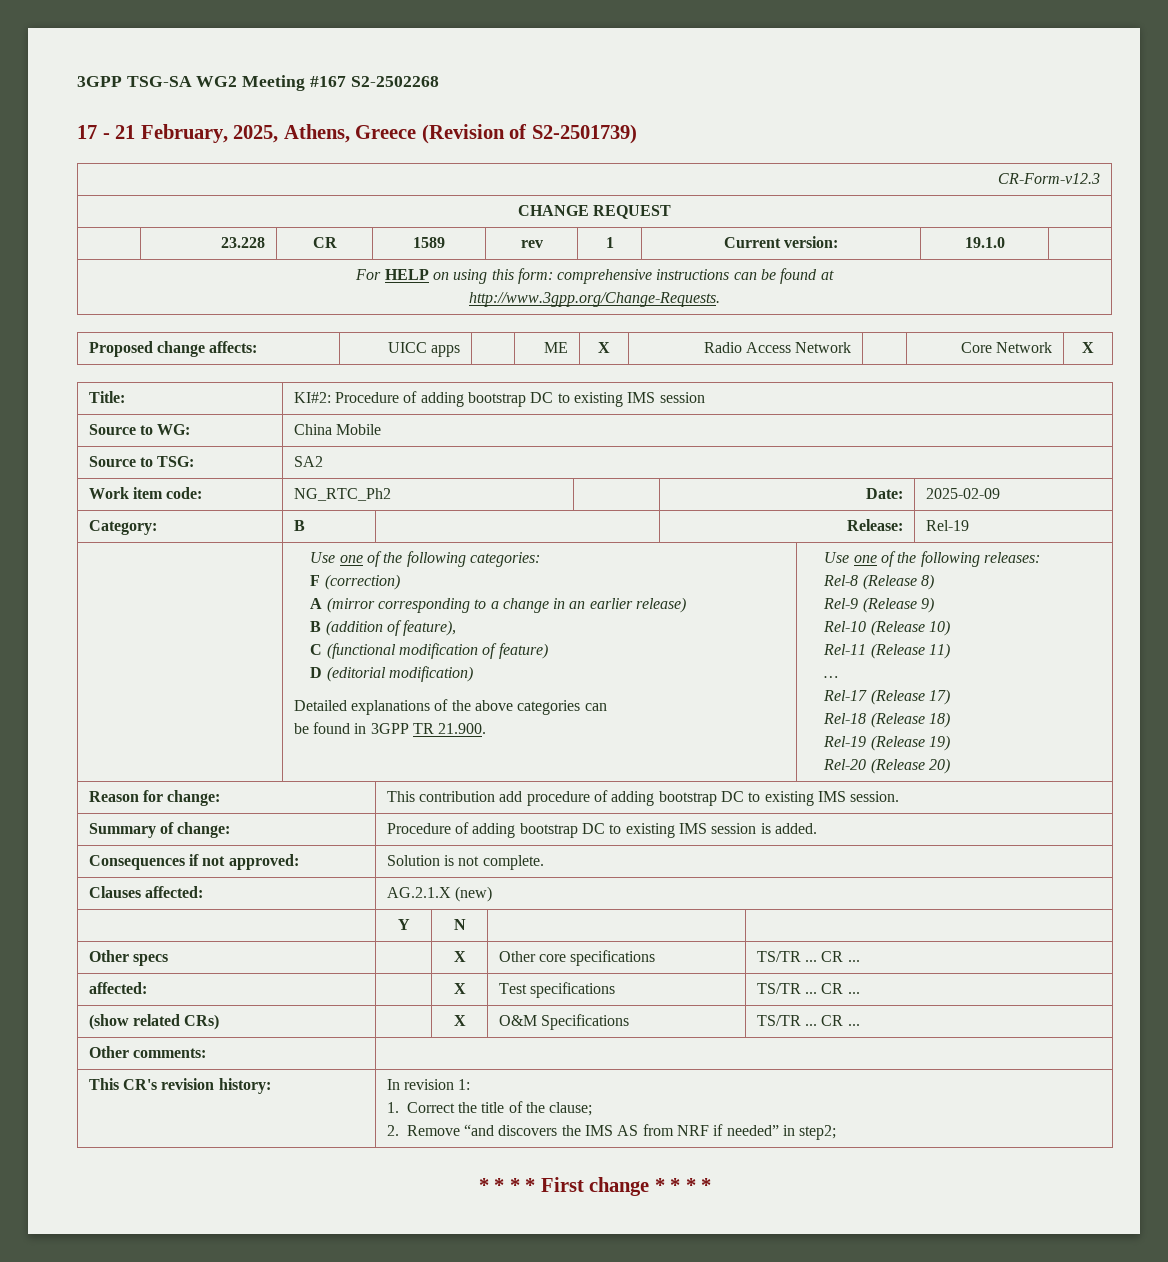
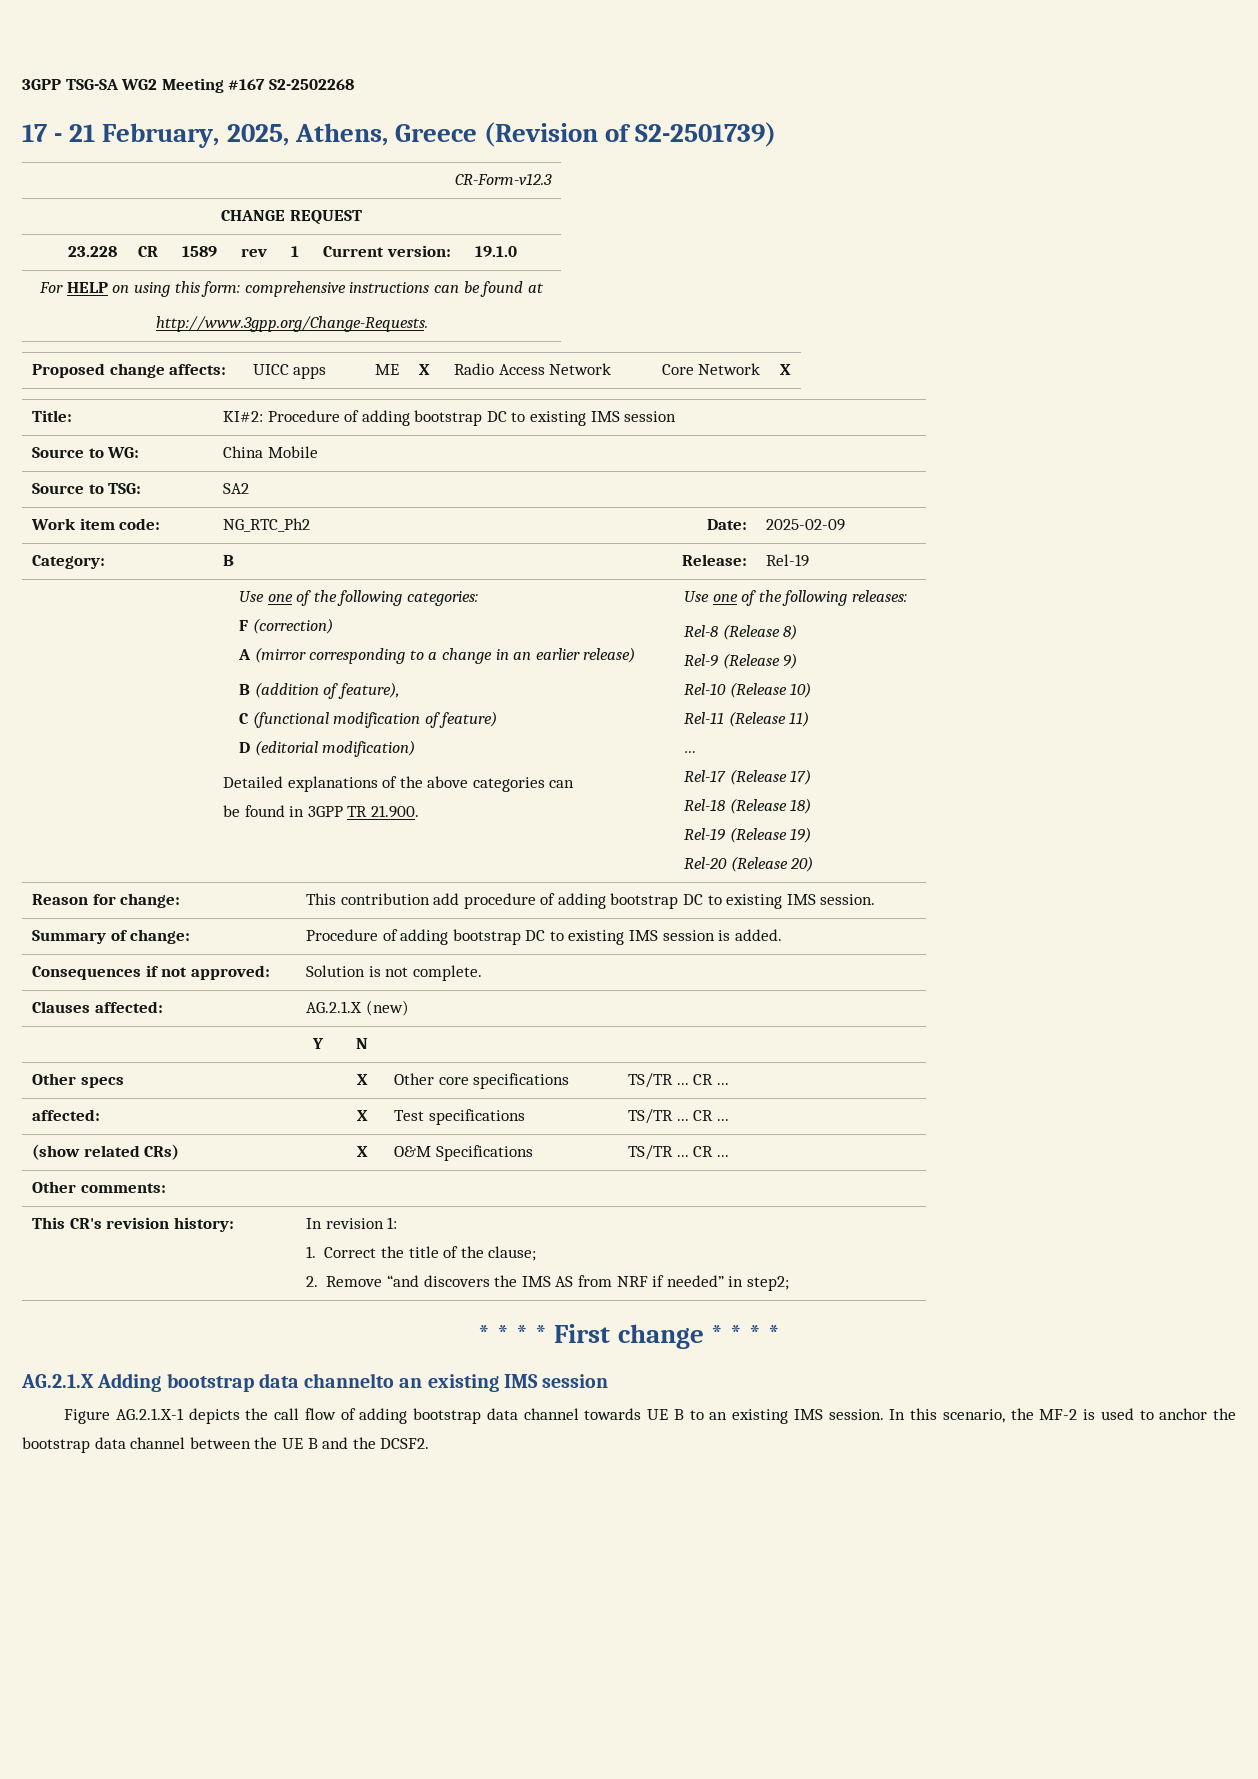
+ AG.2.1.X Adding bootstrap data channelto an existing IMS session
+ Figure AG.2.1.X-1 depicts the call flow of adding bootstrap data channel towards UE B to an existing IMS session. In this scenario, the MF-2 is used to anchor the bootstrap data channel between the UE B and the DCSF2.

